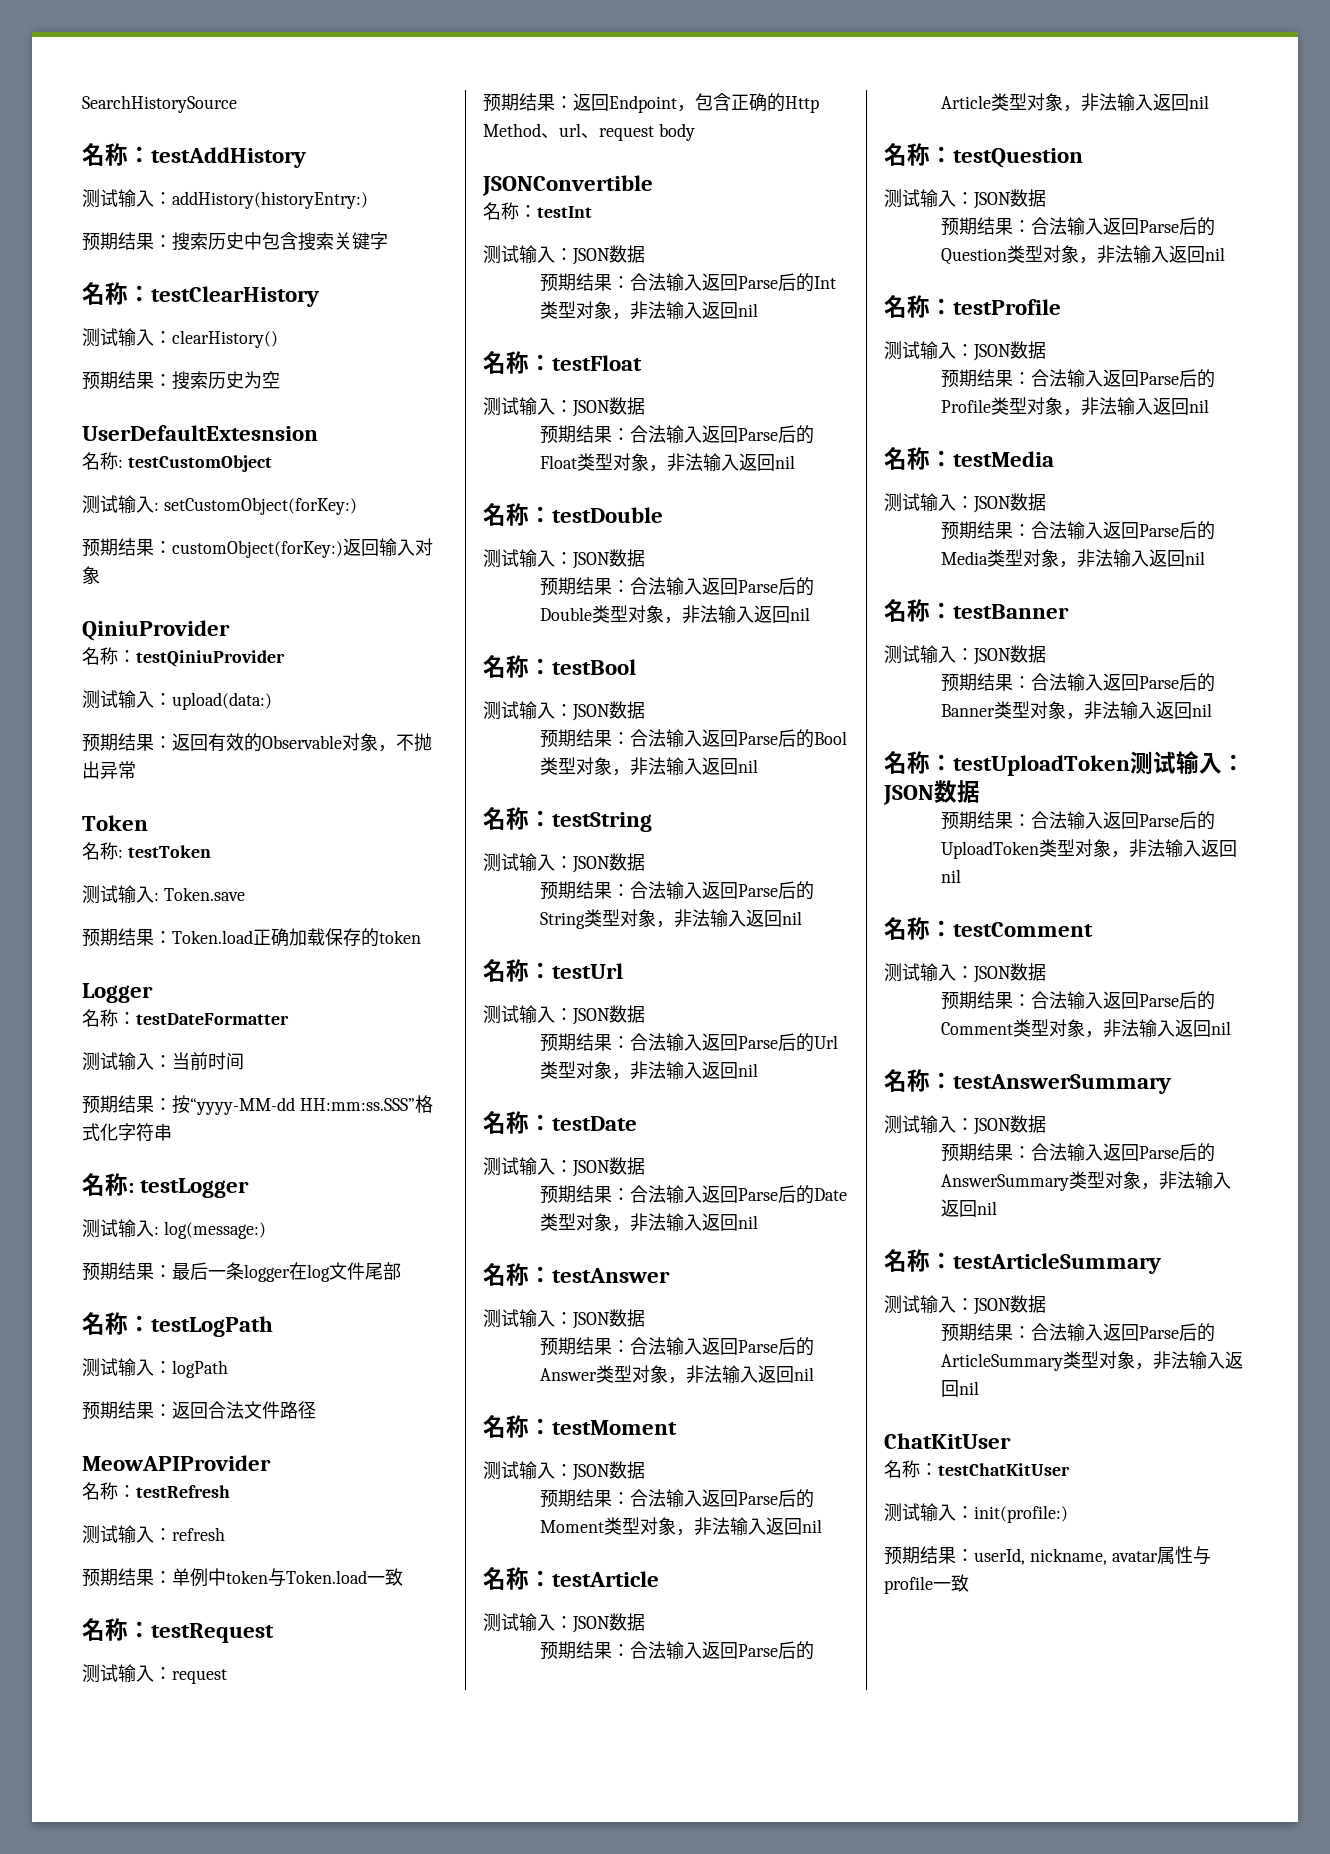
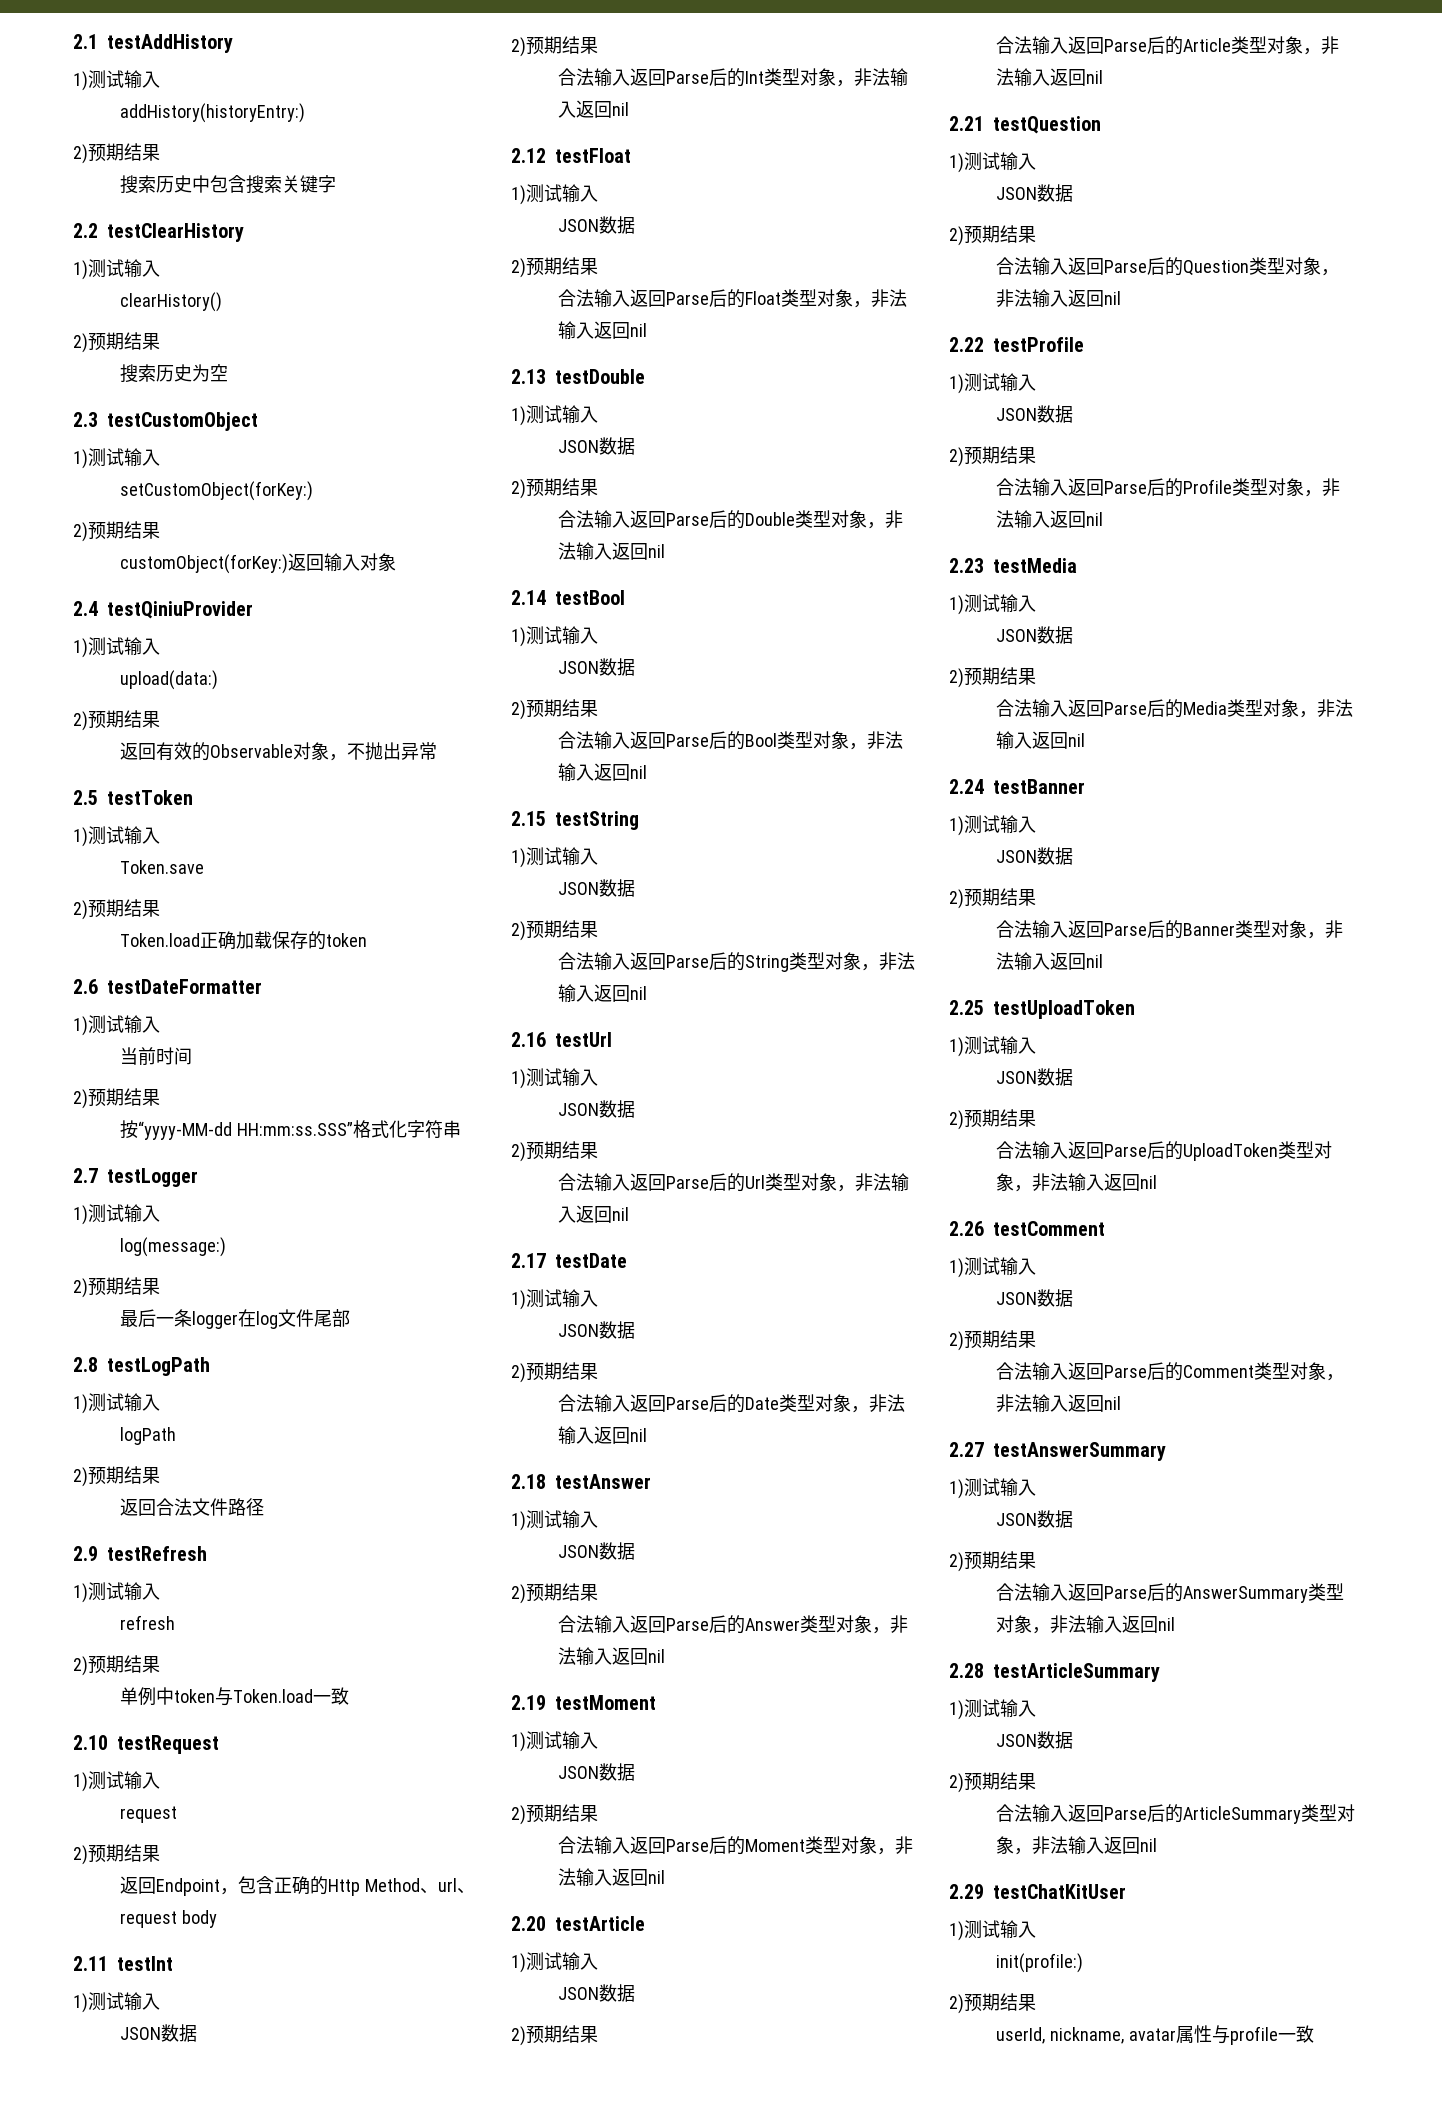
- SearchHistorySource
- 名称：testAddHistory
- 测试输入：addHistory(historyEntry:)
- 预期结果：搜索历史中包含搜索关键字
+ 2.1 testAddHistory
+ 1)测试输入
+ addHistory(historyEntry:)
+ 2)预期结果
+ 搜索历史中包含搜索关键字
- 名称：testClearHistory
- 测试输入：clearHistory()
- 预期结果：搜索历史为空
+ 2.2 testClearHistory
+ 1)测试输入
+ clearHistory()
+ 2)预期结果
+ 搜索历史为空
- UserDefaultExtesnsion
- 名称: testCustomObject
- 测试输入: setCustomObject(forKey:)
- 预期结果：customObject(forKey:)返回输入对象
+ 2.3 testCustomObject
+ 1)测试输入
+ setCustomObject(forKey:)
+ 2)预期结果
+ customObject(forKey:)返回输入对象
- QiniuProvider
- 名称：testQiniuProvider
- 测试输入：upload(data:)
- 预期结果：返回有效的Observable对象，不抛出异常
+ 2.4 testQiniuProvider
+ 1)测试输入
+ upload(data:)
+ 2)预期结果
+ 返回有效的Observable对象，不抛出异常
- Token
- 名称: testToken
- 测试输入: Token.save
- 预期结果：Token.load正确加载保存的token
+ 2.5 testToken
+ 1)测试输入
+ Token.save
+ 2)预期结果
+ Token.load正确加载保存的token
- Logger
- 名称：testDateFormatter
- 测试输入：当前时间
- 预期结果：按“yyyy-MM-dd HH:mm:ss.SSS”格式化字符串
+ 2.6 testDateFormatter
+ 1)测试输入
+ 当前时间
+ 2)预期结果
+ 按“yyyy-MM-dd HH:mm:ss.SSS”格式化字符串
- 名称: testLogger
- 测试输入: log(message:)
- 预期结果：最后一条logger在log文件尾部
+ 2.7 testLogger
+ 1)测试输入
+ log(message:)
+ 2)预期结果
+ 最后一条logger在log文件尾部
- 名称：testLogPath
- 测试输入：logPath
- 预期结果：返回合法文件路径
+ 2.8 testLogPath
+ 1)测试输入
+ logPath
+ 2)预期结果
+ 返回合法文件路径
- MeowAPIProvider
- 名称：testRefresh
- 测试输入：refresh
- 预期结果：单例中token与Token.load一致
+ 2.9 testRefresh
+ 1)测试输入
+ refresh
+ 2)预期结果
+ 单例中token与Token.load一致
- 名称：testRequest
- 测试输入：request
- 预期结果：返回Endpoint，包含正确的Http Method、url、request body
+ 2.10 testRequest
+ 1)测试输入
+ request
+ 2)预期结果
+ 返回Endpoint，包含正确的Http Method、url、request body
- JSONConvertible
- 名称：testInt
- 测试输入：JSON数据
- 预期结果：合法输入返回Parse后的Int类型对象，非法输入返回nil
+ 2.11 testInt
+ 1)测试输入
+ JSON数据
+ 2)预期结果
+ 合法输入返回Parse后的Int类型对象，非法输入返回nil
- 名称：testFloat
- 测试输入：JSON数据
- 预期结果：合法输入返回Parse后的Float类型对象，非法输入返回nil
+ 2.12 testFloat
+ 1)测试输入
+ JSON数据
+ 2)预期结果
+ 合法输入返回Parse后的Float类型对象，非法输入返回nil
- 名称：testDouble
- 测试输入：JSON数据
- 预期结果：合法输入返回Parse后的Double类型对象，非法输入返回nil
+ 2.13 testDouble
+ 1)测试输入
+ JSON数据
+ 2)预期结果
+ 合法输入返回Parse后的Double类型对象，非法输入返回nil
- 名称：testBool
- 测试输入：JSON数据
- 预期结果：合法输入返回Parse后的Bool类型对象，非法输入返回nil
+ 2.14 testBool
+ 1)测试输入
+ JSON数据
+ 2)预期结果
+ 合法输入返回Parse后的Bool类型对象，非法输入返回nil
- 名称：testString
- 测试输入：JSON数据
- 预期结果：合法输入返回Parse后的String类型对象，非法输入返回nil
+ 2.15 testString
+ 1)测试输入
+ JSON数据
+ 2)预期结果
+ 合法输入返回Parse后的String类型对象，非法输入返回nil
- 名称：testUrl
- 测试输入：JSON数据
- 预期结果：合法输入返回Parse后的Url类型对象，非法输入返回nil
+ 2.16 testUrl
+ 1)测试输入
+ JSON数据
+ 2)预期结果
+ 合法输入返回Parse后的Url类型对象，非法输入返回nil
- 名称：testDate
- 测试输入：JSON数据
- 预期结果：合法输入返回Parse后的Date类型对象，非法输入返回nil
+ 2.17 testDate
+ 1)测试输入
+ JSON数据
+ 2)预期结果
+ 合法输入返回Parse后的Date类型对象，非法输入返回nil
- 名称：testAnswer
- 测试输入：JSON数据
- 预期结果：合法输入返回Parse后的Answer类型对象，非法输入返回nil
+ 2.18 testAnswer
+ 1)测试输入
+ JSON数据
+ 2)预期结果
+ 合法输入返回Parse后的Answer类型对象，非法输入返回nil
- 名称：testMoment
- 测试输入：JSON数据
- 预期结果：合法输入返回Parse后的Moment类型对象，非法输入返回nil
+ 2.19 testMoment
+ 1)测试输入
+ JSON数据
+ 2)预期结果
+ 合法输入返回Parse后的Moment类型对象，非法输入返回nil
- 名称：testArticle
- 测试输入：JSON数据
- 预期结果：合法输入返回Parse后的Article类型对象，非法输入返回nil
+ 2.20 testArticle
+ 1)测试输入
+ JSON数据
+ 2)预期结果
+ 合法输入返回Parse后的Article类型对象，非法输入返回nil
- 名称：testQuestion
- 测试输入：JSON数据
- 预期结果：合法输入返回Parse后的Question类型对象，非法输入返回nil
+ 2.21 testQuestion
+ 1)测试输入
+ JSON数据
+ 2)预期结果
+ 合法输入返回Parse后的Question类型对象，非法输入返回nil
- 名称：testProfile
- 测试输入：JSON数据
- 预期结果：合法输入返回Parse后的Profile类型对象，非法输入返回nil
+ 2.22 testProfile
+ 1)测试输入
+ JSON数据
+ 2)预期结果
+ 合法输入返回Parse后的Profile类型对象，非法输入返回nil
- 名称：testMedia
- 测试输入：JSON数据
- 预期结果：合法输入返回Parse后的Media类型对象，非法输入返回nil
+ 2.23 testMedia
+ 1)测试输入
+ JSON数据
+ 2)预期结果
+ 合法输入返回Parse后的Media类型对象，非法输入返回nil
- 名称：testBanner
- 测试输入：JSON数据
- 预期结果：合法输入返回Parse后的Banner类型对象，非法输入返回nil
+ 2.24 testBanner
+ 1)测试输入
+ JSON数据
+ 2)预期结果
+ 合法输入返回Parse后的Banner类型对象，非法输入返回nil
- 名称：testUploadToken测试输入：JSON数据
- 预期结果：合法输入返回Parse后的UploadToken类型对象，非法输入返回nil
+ 2.25 testUploadToken
+ 1)测试输入
+ JSON数据
+ 2)预期结果
+ 合法输入返回Parse后的UploadToken类型对象，非法输入返回nil
- 名称：testComment
- 测试输入：JSON数据
- 预期结果：合法输入返回Parse后的Comment类型对象，非法输入返回nil
+ 2.26 testComment
+ 1)测试输入
+ JSON数据
+ 2)预期结果
+ 合法输入返回Parse后的Comment类型对象，非法输入返回nil
- 名称：testAnswerSummary
- 测试输入：JSON数据
- 预期结果：合法输入返回Parse后的AnswerSummary类型对象，非法输入返回nil
+ 2.27 testAnswerSummary
+ 1)测试输入
+ JSON数据
+ 2)预期结果
+ 合法输入返回Parse后的AnswerSummary类型对象，非法输入返回nil
- 名称：testArticleSummary
- 测试输入：JSON数据
- 预期结果：合法输入返回Parse后的ArticleSummary类型对象，非法输入返回nil
+ 2.28 testArticleSummary
+ 1)测试输入
+ JSON数据
+ 2)预期结果
+ 合法输入返回Parse后的ArticleSummary类型对象，非法输入返回nil
- ChatKitUser
- 名称：testChatKitUser
- 测试输入：init(profile:)
- 预期结果：userId, nickname, avatar属性与profile一致
+ 2.29 testChatKitUser
+ 1)测试输入
+ init(profile:)
+ 2)预期结果
+ userId, nickname, avatar属性与profile一致

